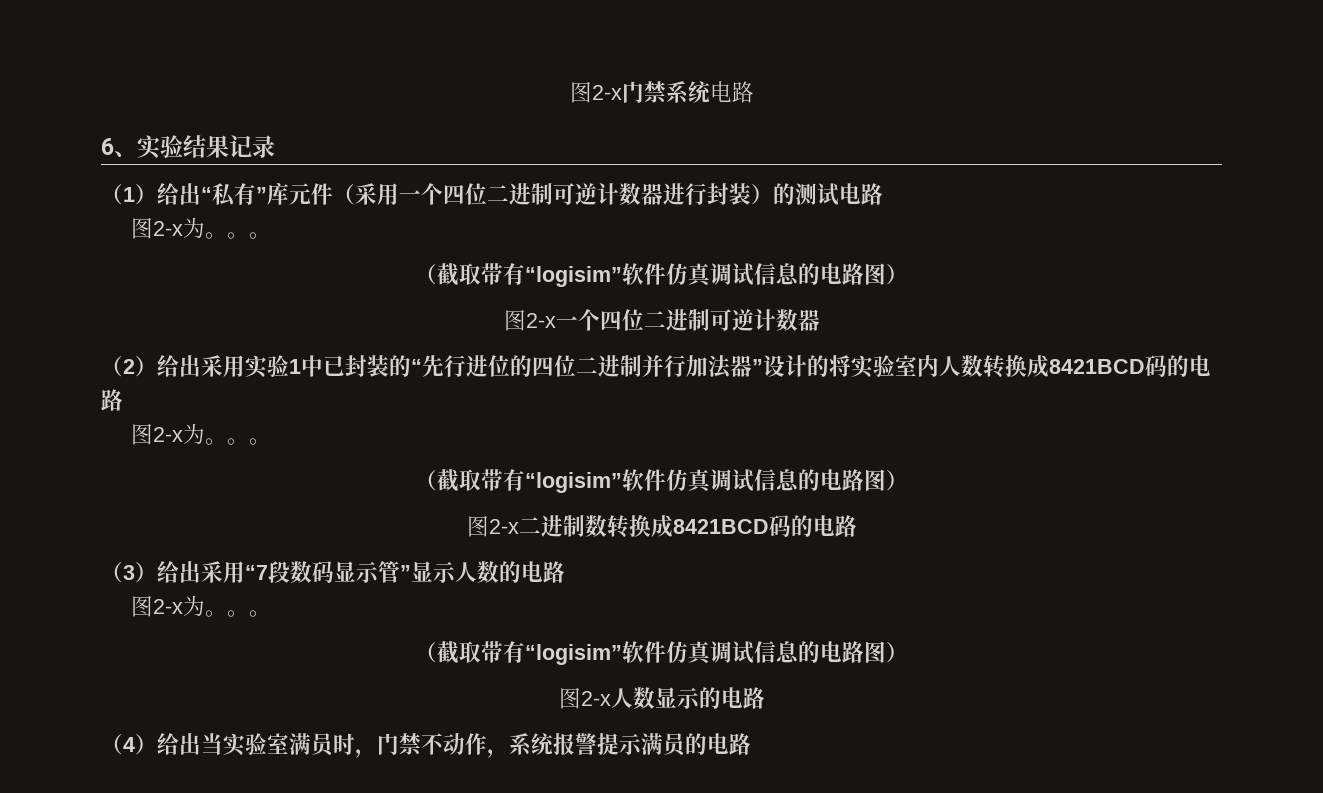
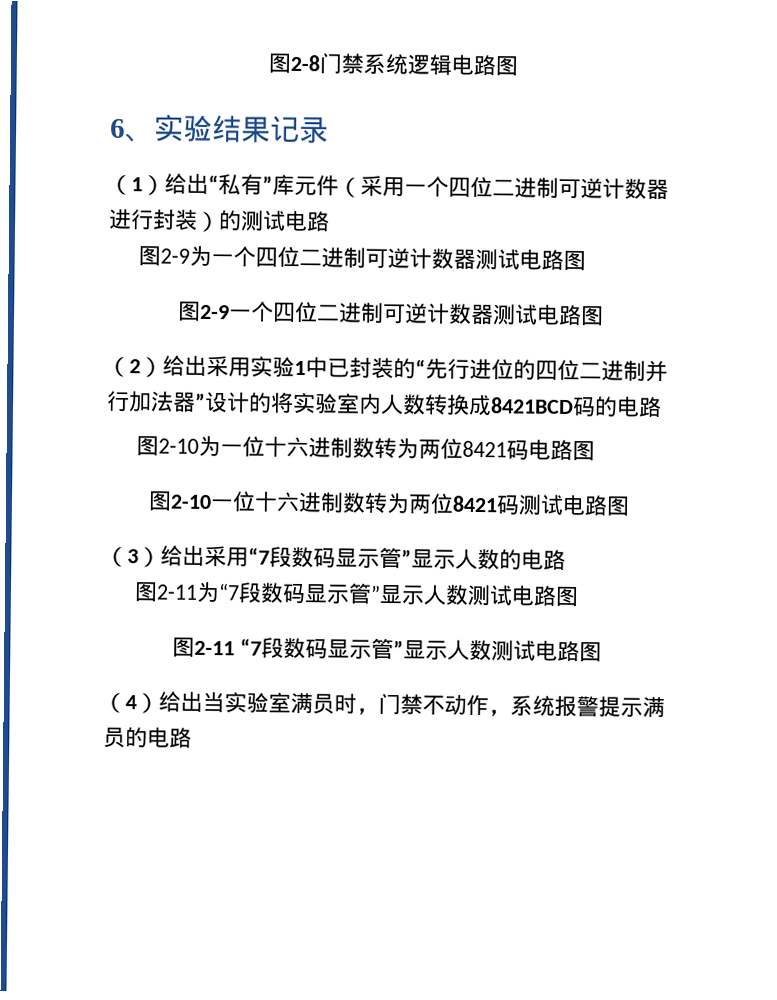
- 图2-x门禁系统电路
+ 图2-8门禁系统逻辑电路图
  （1）给出“私有”库元件（采用一个四位二进制可逆计数器进行封装）的测试电路
- 图2-x为。。。
- （截取带有“logisim”软件仿真调试信息的电路图）
- 图2-x一个四位二进制可逆计数器
+ 图2-9为一个四位二进制可逆计数器测试电路图
+ 图2-9一个四位二进制可逆计数器测试电路图
  （2）给出采用实验1中已封装的“先行进位的四位二进制并行加法器”设计的将实验室内人数转换成8421BCD码的电路
- 图2-x为。。。
- （截取带有“logisim”软件仿真调试信息的电路图）
- 图2-x二进制数转换成8421BCD码的电路
+ 图2-10为一位十六进制数转为两位8421码电路图
+ 图2-10一位十六进制数转为两位8421码测试电路图
  （3）给出采用“7段数码显示管”显示人数的电路
- 图2-x为。。。
- （截取带有“logisim”软件仿真调试信息的电路图）
- 图2-x人数显示的电路
+ 图2-11为“7段数码显示管”显示人数测试电路图
+ 图2-11 “7段数码显示管”显示人数测试电路图

